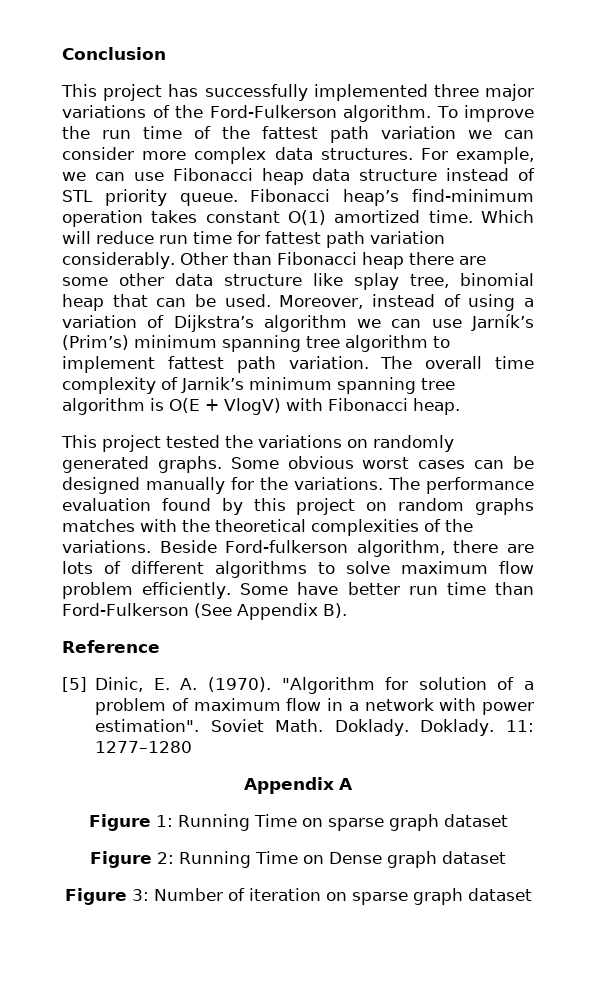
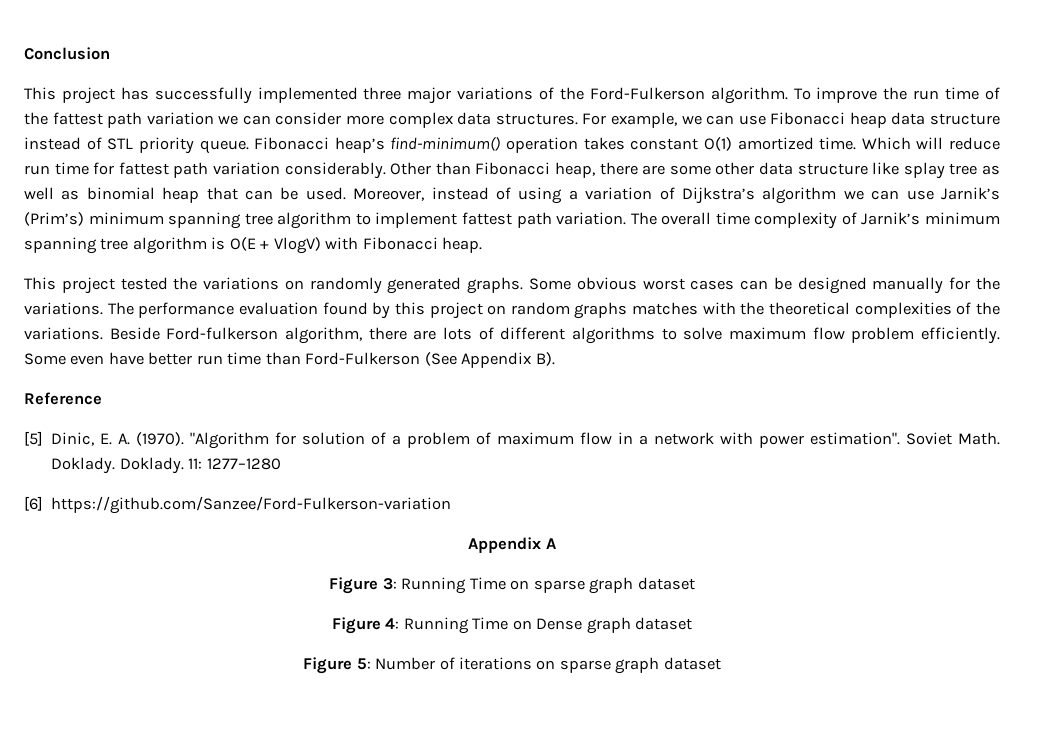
- Fibonacci heap’s find-minimum operation takes constant O(1) amortized time.
+ Fibonacci heap’s find-minimum() operation takes constant O(1) amortized time.
- Other than Fibonacci heap there are some other data structure like splay tree, binomial heap that can be used.
+ Other than Fibonacci heap, there are some other data structure like splay tree as well as binomial heap that can be used.
- Moreover, instead of using a variation of Dijkstra’s algorithm we can use Jarník’s (Prim’s) minimum spanning tree algorithm to implement fattest path variation.
+ Moreover, instead of using a variation of Dijkstra’s algorithm we can use Jarnik’s (Prim’s) minimum spanning tree algorithm to implement fattest path variation.
- Some have better run time than Ford-Fulkerson (See Appendix B).
+ Some even have better run time than Ford-Fulkerson (See Appendix B).
+ [6] https://github.com/Sanzee/Ford-Fulkerson-variation
- Figure 1: Running Time on sparse graph dataset
+ Figure 3: Running Time on sparse graph dataset
- Figure 2: Running Time on Dense graph dataset
+ Figure 4: Running Time on Dense graph dataset
- Figure 3: Number of iteration on sparse graph dataset
+ Figure 5: Number of iterations on sparse graph dataset

